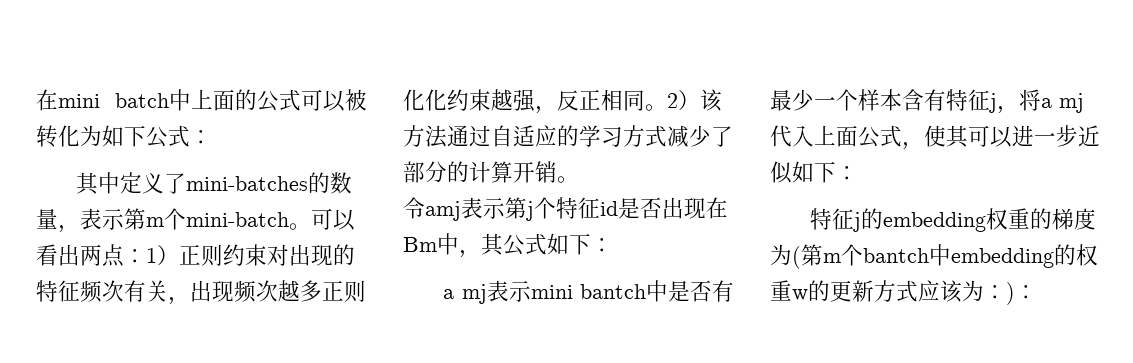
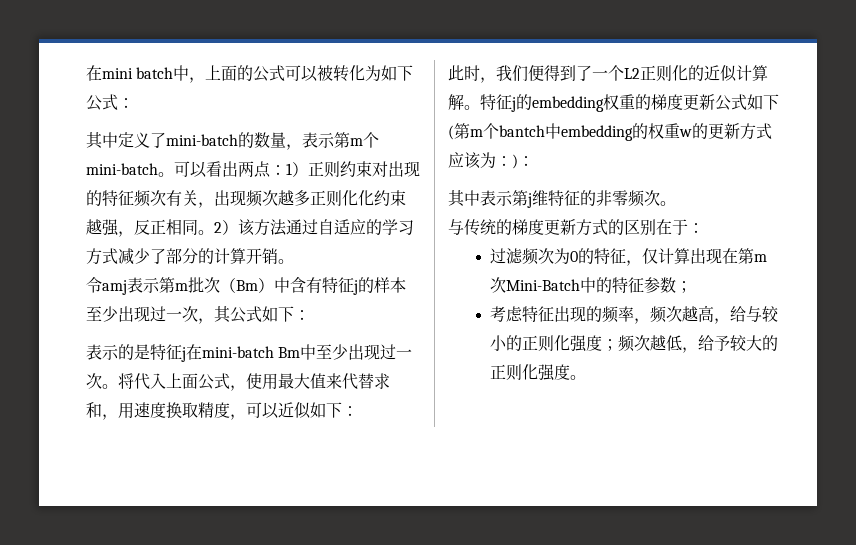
- 在mini batch中上面的公式可以被转化为如下公式：
+ 在mini batch中，上面的公式可以被转化为如下公式：
- 其中定义了mini-batches的数量，表示第m个mini-batch。
+ 其中定义了mini-batch的数量，表示第m个mini-batch。
- 令amj表示第j个特征id是否出现在Bm中，其公式如下：
- a mj表示mini bantch中是否有最少一个样本含有特征j，将a mj代入上面公式，使其可以进一步近似如下：
- 特征j的embedding权重的梯度为(第m个bantch中embedding的权重w的更新方式应该为：)：
+ 令amj表示第m批次（Bm）中含有特征j的样本至少出现过一次，其公式如下：
+ 表示的是特征j在mini-batch Bm中至少出现过一次。将代入上面公式，使用最大值来代替求和，用速度换取精度，可以近似如下：
+ 此时，我们便得到了一个L2正则化的近似计算解。特征j的embedding权重的梯度更新公式如下(第m个bantch中embedding的权重w的更新方式应该为：)：
+ 其中表示第j维特征的非零频次。
+ 与传统的梯度更新方式的区别在于：
+ 过滤频次为0的特征，仅计算出现在第m次Mini-Batch中的特征参数；
+ 考虑特征出现的频率，频次越高，给与较小的正则化强度；频次越低，给予较大的正则化强度。

